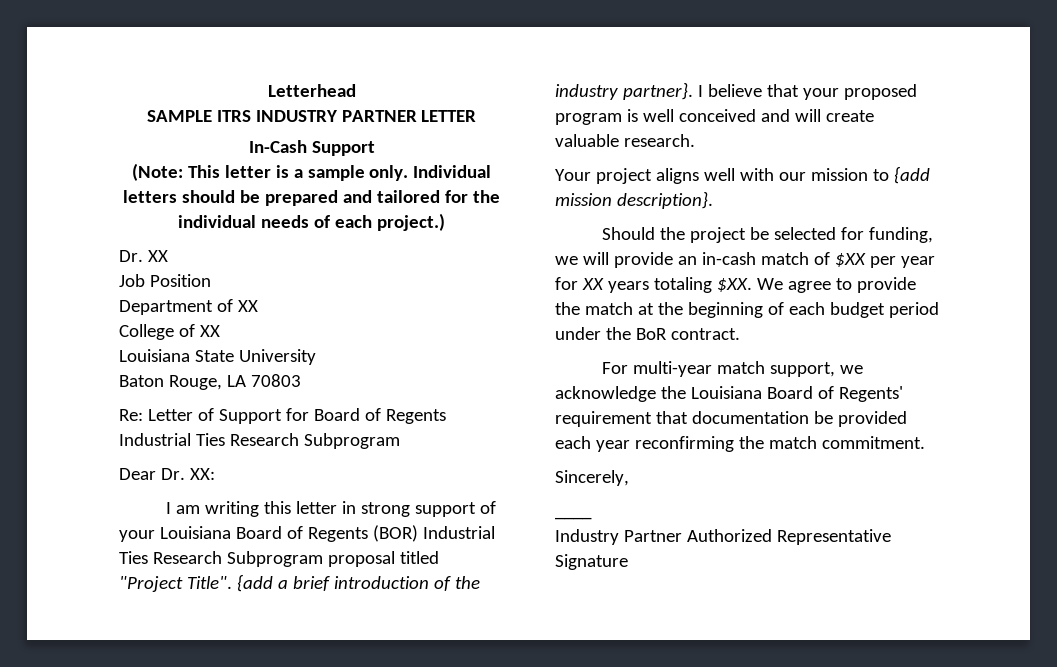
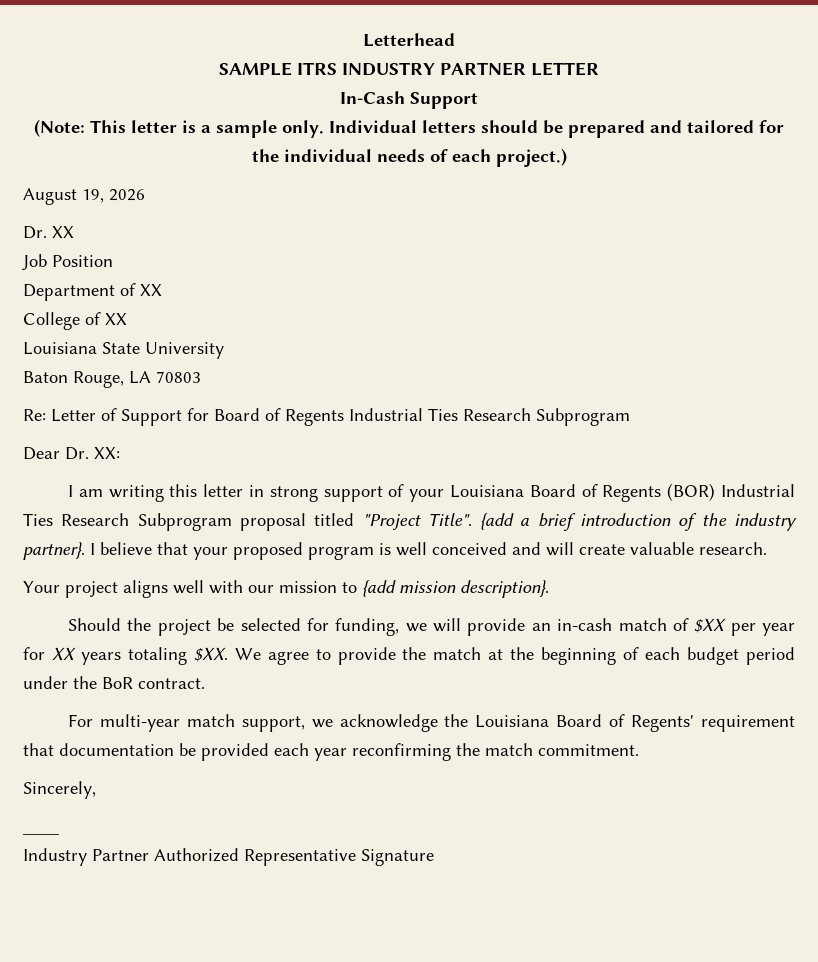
+ August 19, 2026

